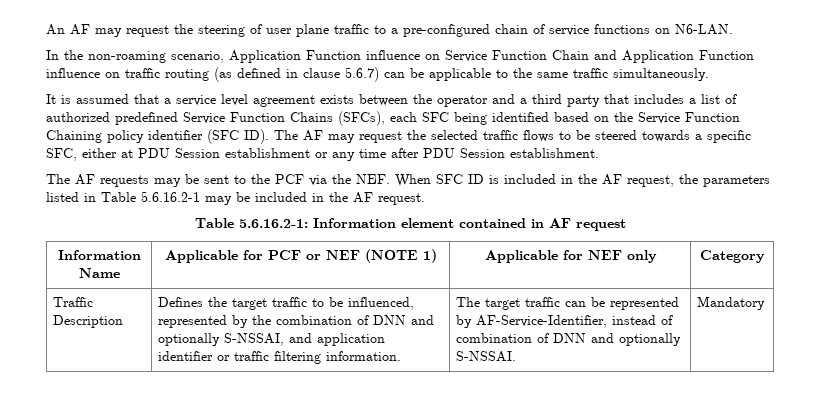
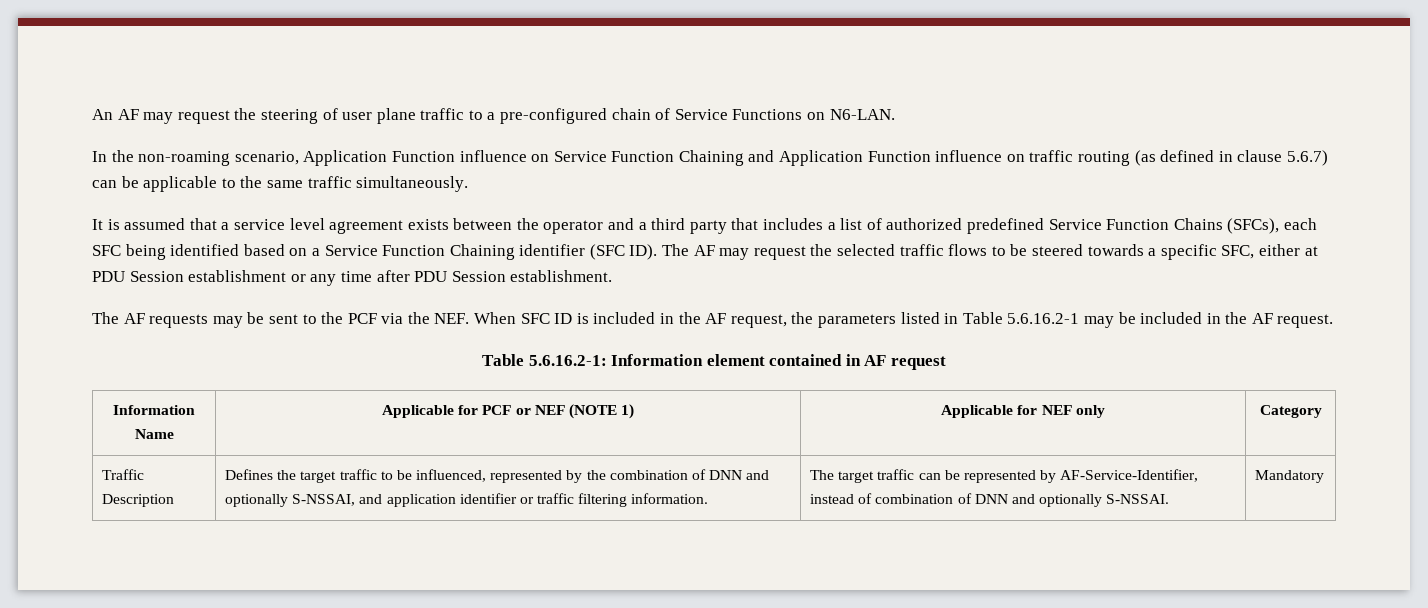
- An AF may request the steering of user plane traffic to a pre-configured chain of service functions on N6-LAN.
+ An AF may request the steering of user plane traffic to a pre-configured chain of Service Functions on N6-LAN.
- In the non-roaming scenario, Application Function influence on Service Function Chain and Application Function influence on traffic routing (as defined in clause 5.6.7) can be applicable to the same traffic simultaneously.
+ In the non-roaming scenario, Application Function influence on Service Function Chaining and Application Function influence on traffic routing (as defined in clause 5.6.7) can be applicable to the same traffic simultaneously.
- It is assumed that a service level agreement exists between the operator and a third party that includes a list of authorized predefined Service Function Chains (SFCs), each SFC being identified based on the Service Function Chaining policy identifier (SFC ID). The AF may request the selected traffic flows to be steered towards a specific SFC, either at PDU Session establishment or any time after PDU Session establishment.
+ It is assumed that a service level agreement exists between the operator and a third party that includes a list of authorized predefined Service Function Chains (SFCs), each SFC being identified based on a Service Function Chaining identifier (SFC ID). The AF may request the selected traffic flows to be steered towards a specific SFC, either at PDU Session establishment or any time after PDU Session establishment.

